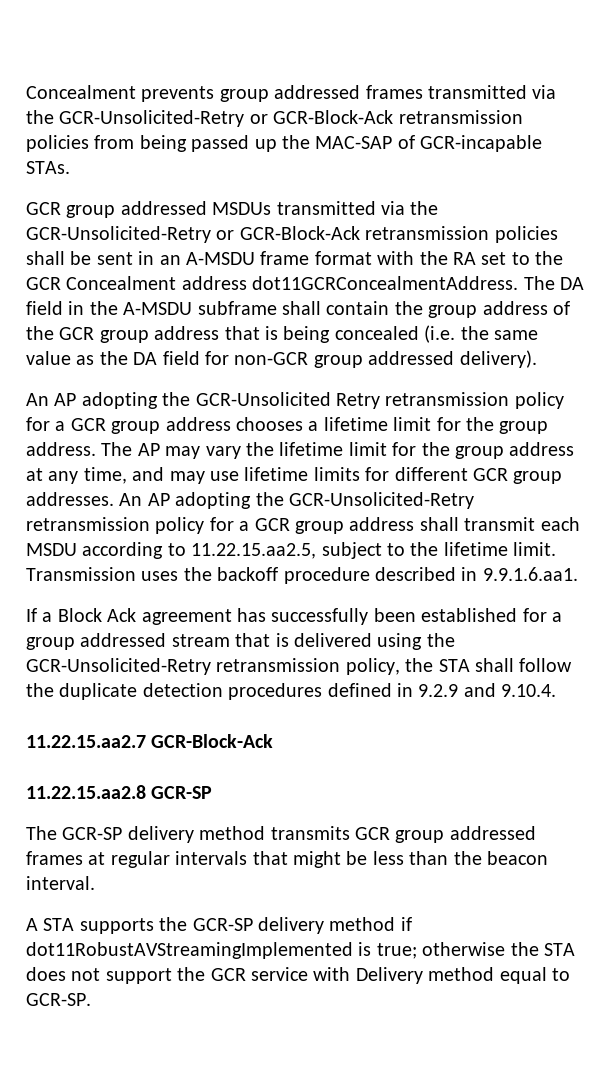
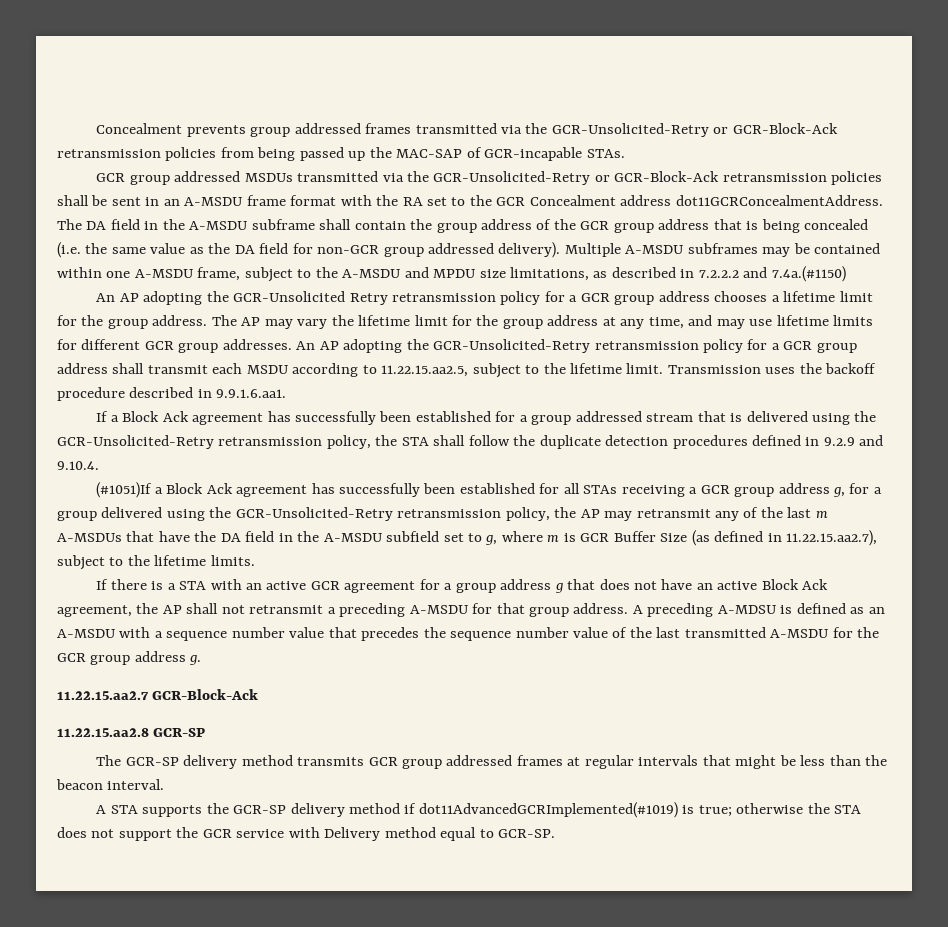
+ Multiple A-MSDU subframes may be contained within one A-MSDU frame, subject to the A-MSDU and MPDU size limitations, as described in 7.2.2.2 and 7.4a.(#1150)
+ (#1051)If a Block Ack agreement has successfully been established for all STAs receiving a GCR group address g, for a group delivered using the GCR-Unsolicited-Retry retransmission policy, the AP may retransmit any of the last m A-MSDUs that have the DA field in the A-MSDU subfield set to g, where m is GCR Buffer Size (as defined in 11.22.15.aa2.7), subject to the lifetime limits.
+ If there is a STA with an active GCR agreement for a group address g that does not have an active Block Ack agreement, the AP shall not retransmit a preceding A-MSDU for that group address. A preceding A-MDSU is defined as an A-MSDU with a sequence number value that precedes the sequence number value of the last transmitted A-MSDU for the GCR group address g.
- A STA supports the GCR-SP delivery method if dot11RobustAVStreamingImplemented is true; otherwise the STA does not support the GCR service with Delivery method equal to GCR-SP.
+ A STA supports the GCR-SP delivery method if dot11AdvancedGCRImplemented(#1019) is true; otherwise the STA does not support the GCR service with Delivery method equal to GCR-SP.

